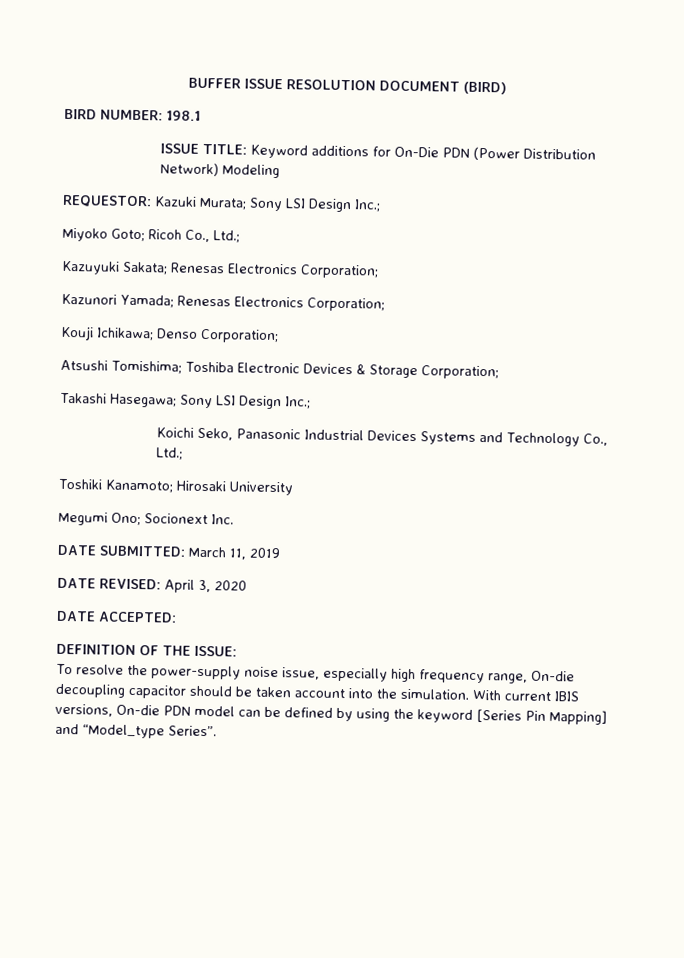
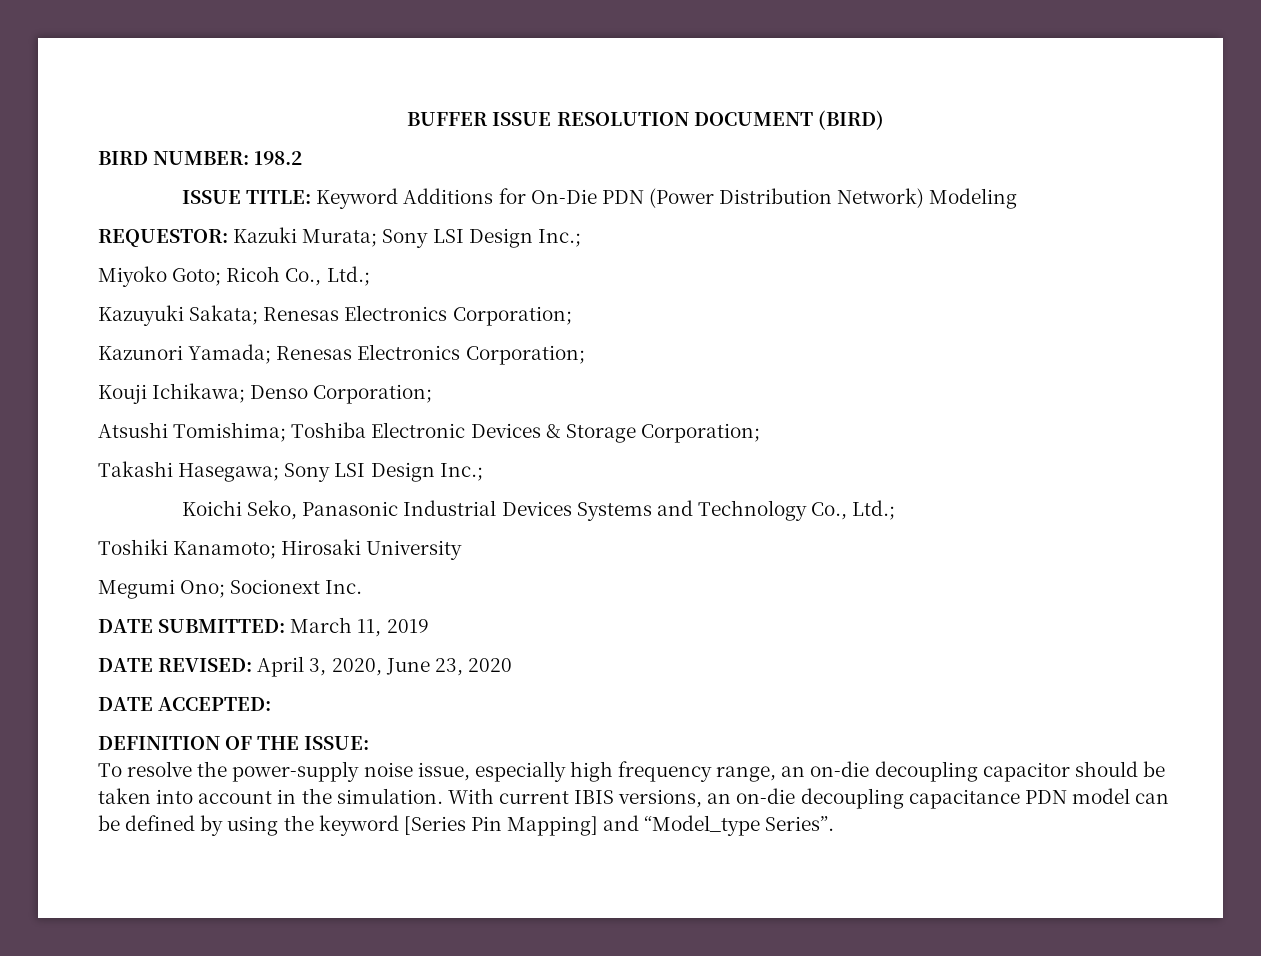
- BIRD NUMBER: 198.1
+ BIRD NUMBER: 198.2
- ISSUE TITLE: Keyword additions for On-Die PDN (Power Distribution Network) Modeling
+ ISSUE TITLE: Keyword Additions for On-Die PDN (Power Distribution Network) Modeling
- DATE REVISED: April 3, 2020
+ DATE REVISED: April 3, 2020, June 23, 2020
- To resolve the power-supply noise issue, especially high frequency range, On-die decoupling capacitor should be taken account into the simulation.
+ To resolve the power-supply noise issue, especially high frequency range, an on-die decoupling capacitor should be taken into account in the simulation.
- With current IBIS versions, On-die PDN model can be defined by using the keyword [Series Pin Mapping] and “Model_type Series”.
+ With current IBIS versions, an on-die decoupling capacitance PDN model can be defined by using the keyword [Series Pin Mapping] and “Model_type Series”.

